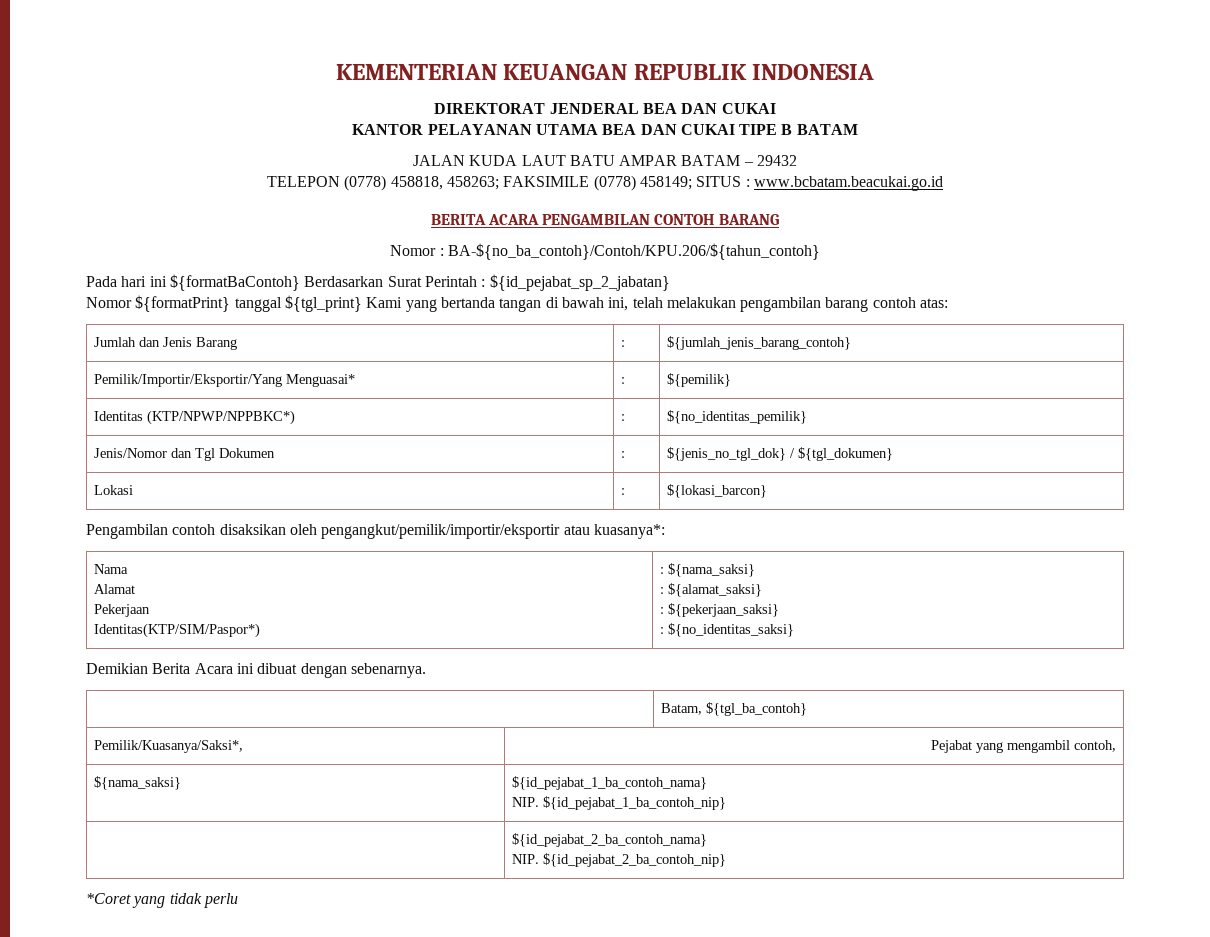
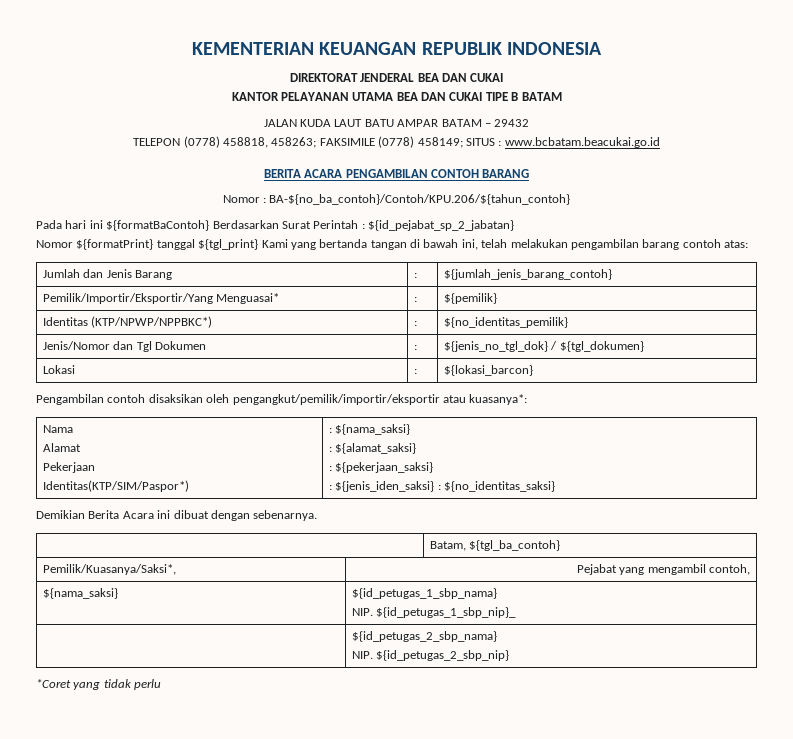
  Nama
  Alamat
  Pekerjaan
  Identitas(KTP/SIM/Paspor*) | : ${nama_saksi}
  : ${alamat_saksi}
  : ${pekerjaan_saksi}
- : ${no_identitas_saksi}
+ : ${jenis_iden_saksi} : ${no_identitas_saksi}
- ${nama_saksi} | ${id_pejabat_1_ba_contoh_nama}
- NIP. ${id_pejabat_1_ba_contoh_nip}
- | ${id_pejabat_2_ba_contoh_nama}
- NIP. ${id_pejabat_2_ba_contoh_nip}
+ ${nama_saksi} | ${id_petugas_1_sbp_nama}
+ NIP. ${id_petugas_1_sbp_nip}_
+ | ${id_petugas_2_sbp_nama}
+ NIP. ${id_petugas_2_sbp_nip}

